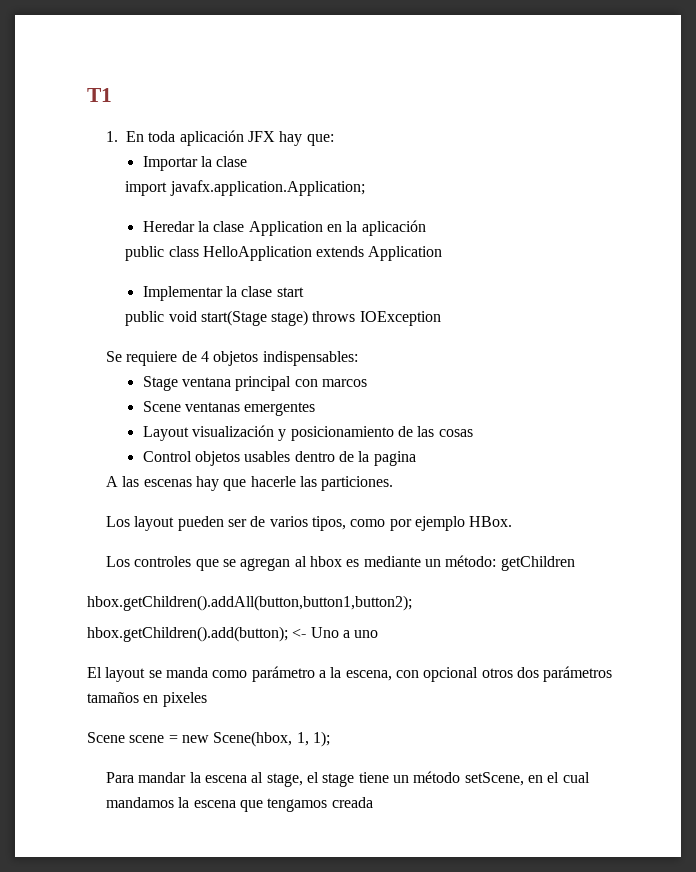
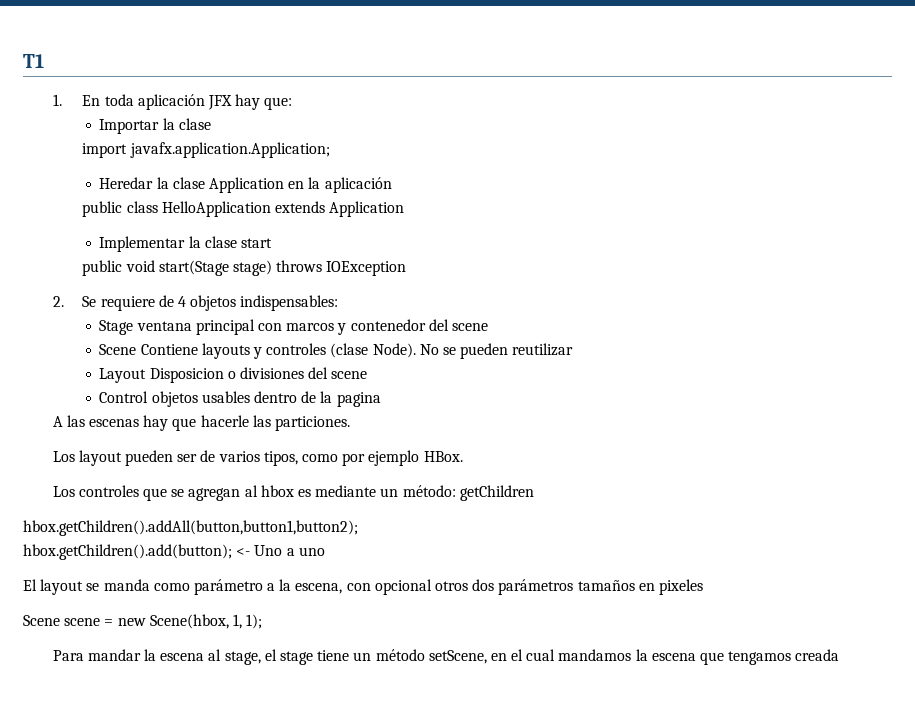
- Se requiere de 4 objetos indispensables:
+ 2. Se requiere de 4 objetos indispensables:
- Stage ventana principal con marcos
- Scene ventanas emergentes
- Layout visualización y posicionamiento de las cosas
+ Stage ventana principal con marcos y contenedor del scene
+ Scene Contiene layouts y controles (clase Node). No se pueden reutilizar
+ Layout Disposicion o divisiones del scene

